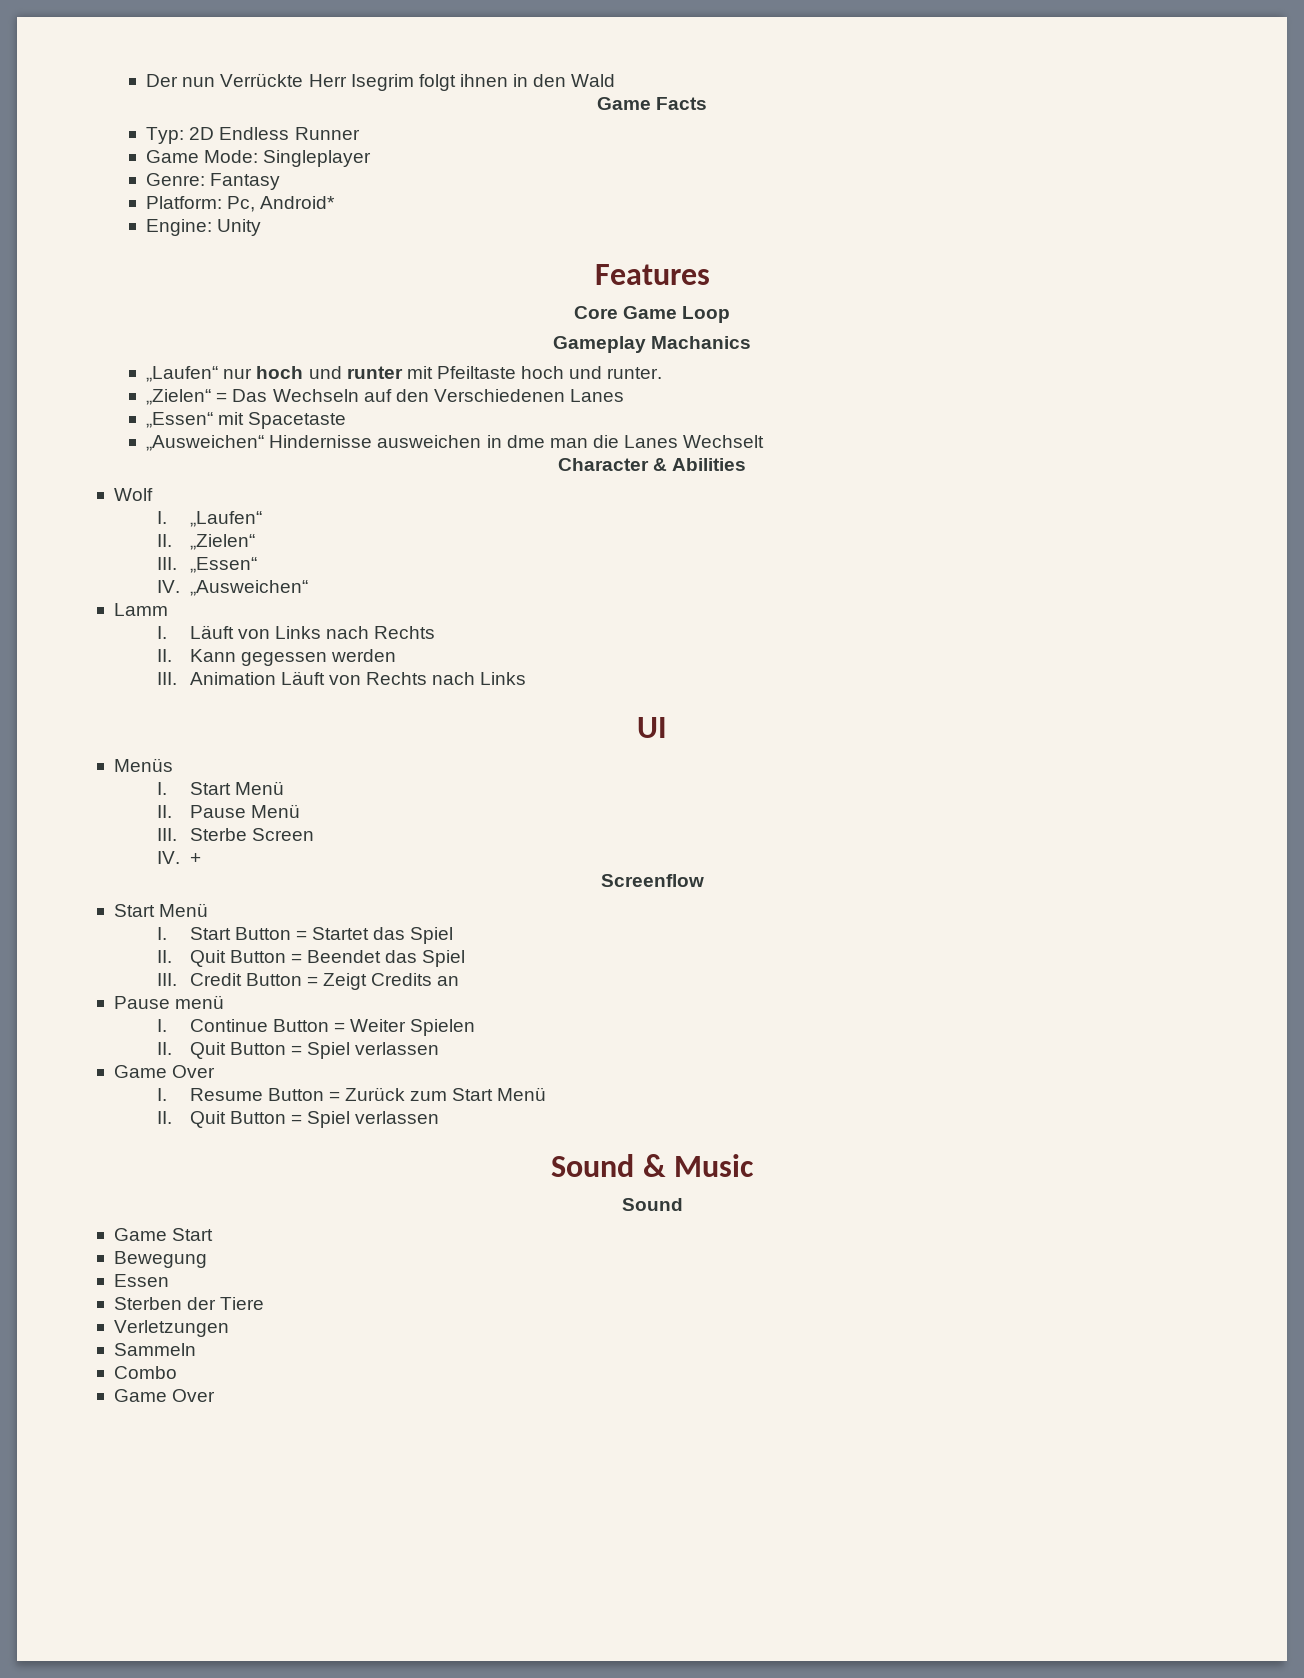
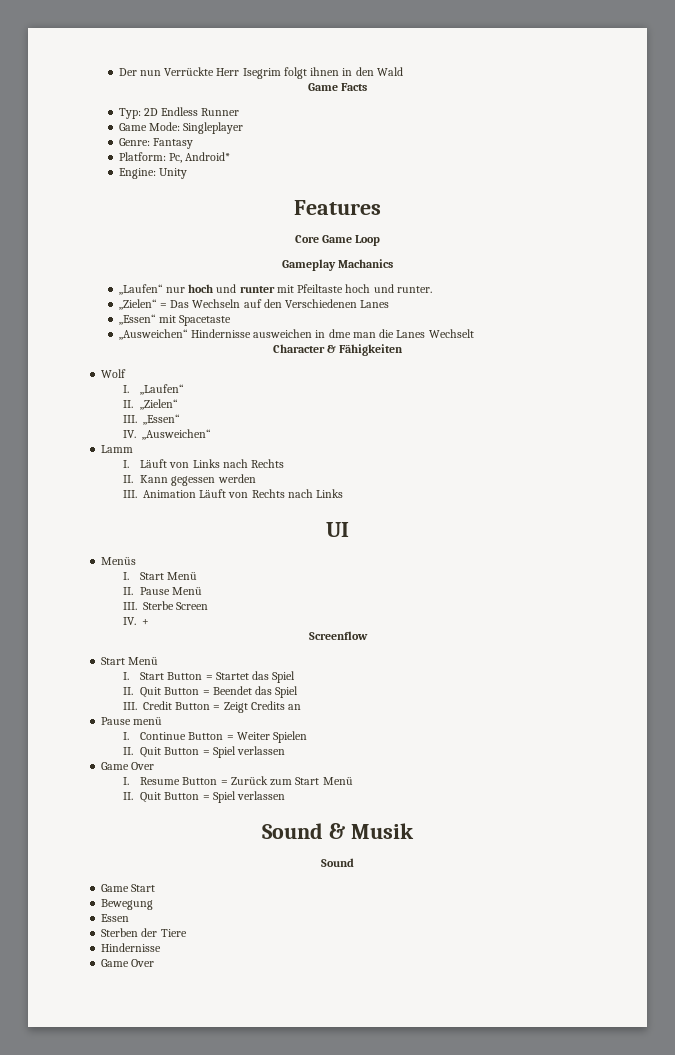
- Character & Abilities
+ Character & Fähigkeiten
- Sound & Music
+ Sound & Musik
  Sterben der Tiere
- Verletzungen
- Sammeln
- Combo
+ Hindernisse

